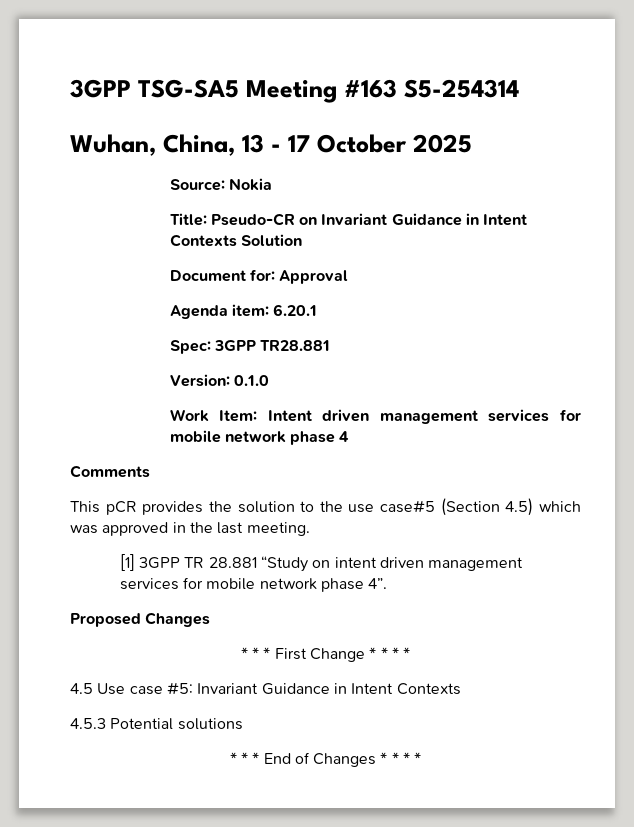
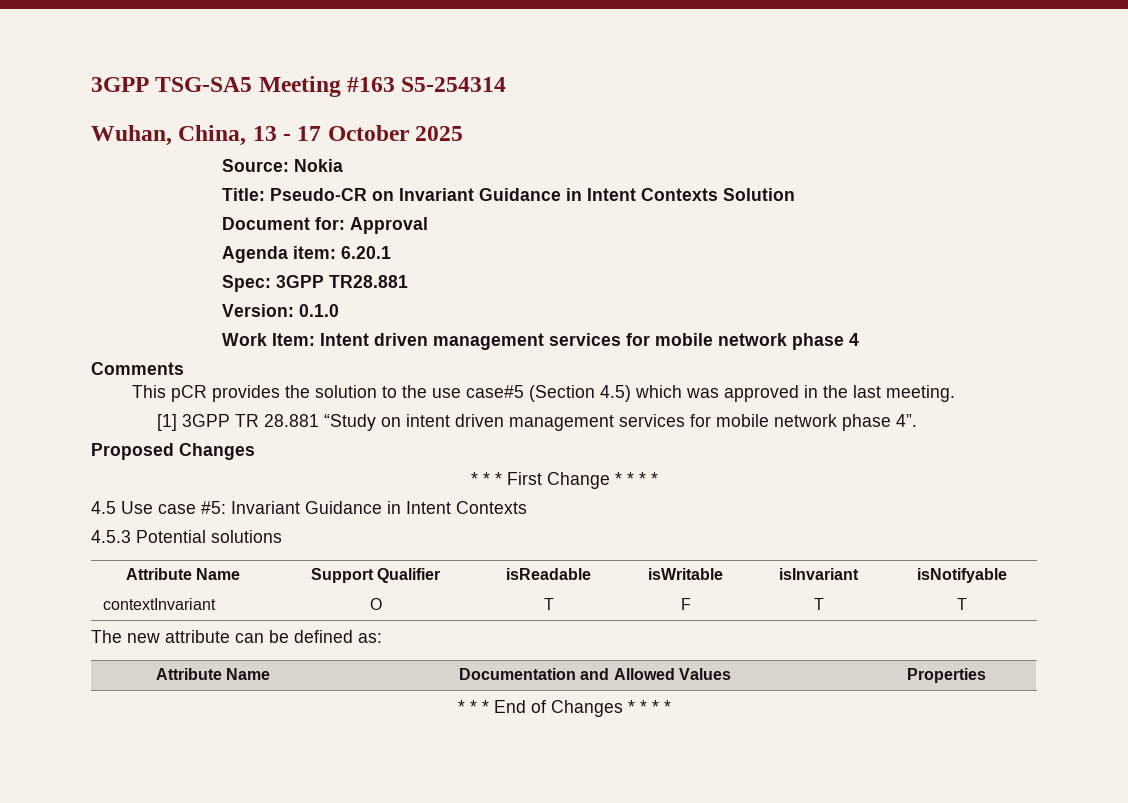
+ Attribute Name | Support Qualifier | isReadable | isWritable | isInvariant | isNotifyable
+ contextInvariant | O | T | F | T | T
+ The new attribute can be defined as:
+ Attribute Name | Documentation and Allowed Values | Properties

